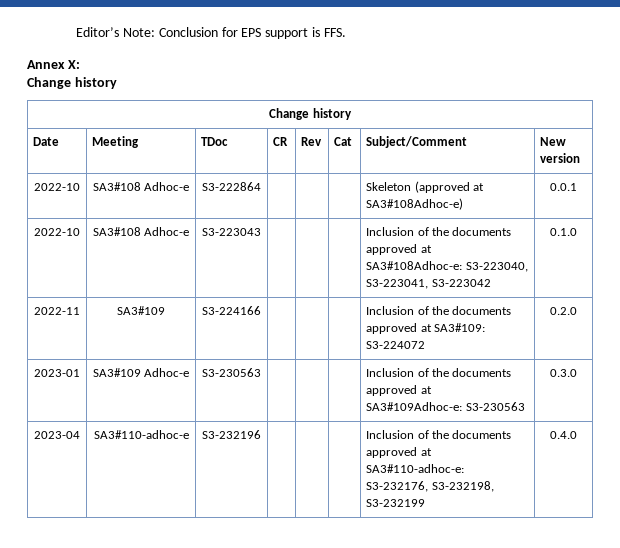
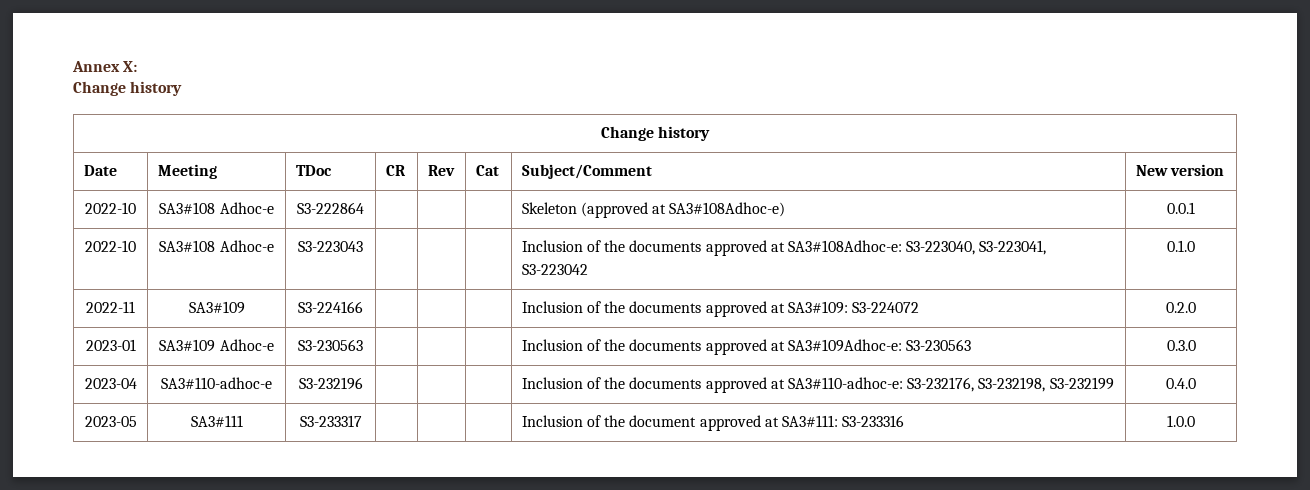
- Editor’s Note: Conclusion for EPS support is FFS.
+ 2023-05 | SA3#111 | S3-233317 | | | | Inclusion of the document approved at SA3#111: S3-233316 | 1.0.0

